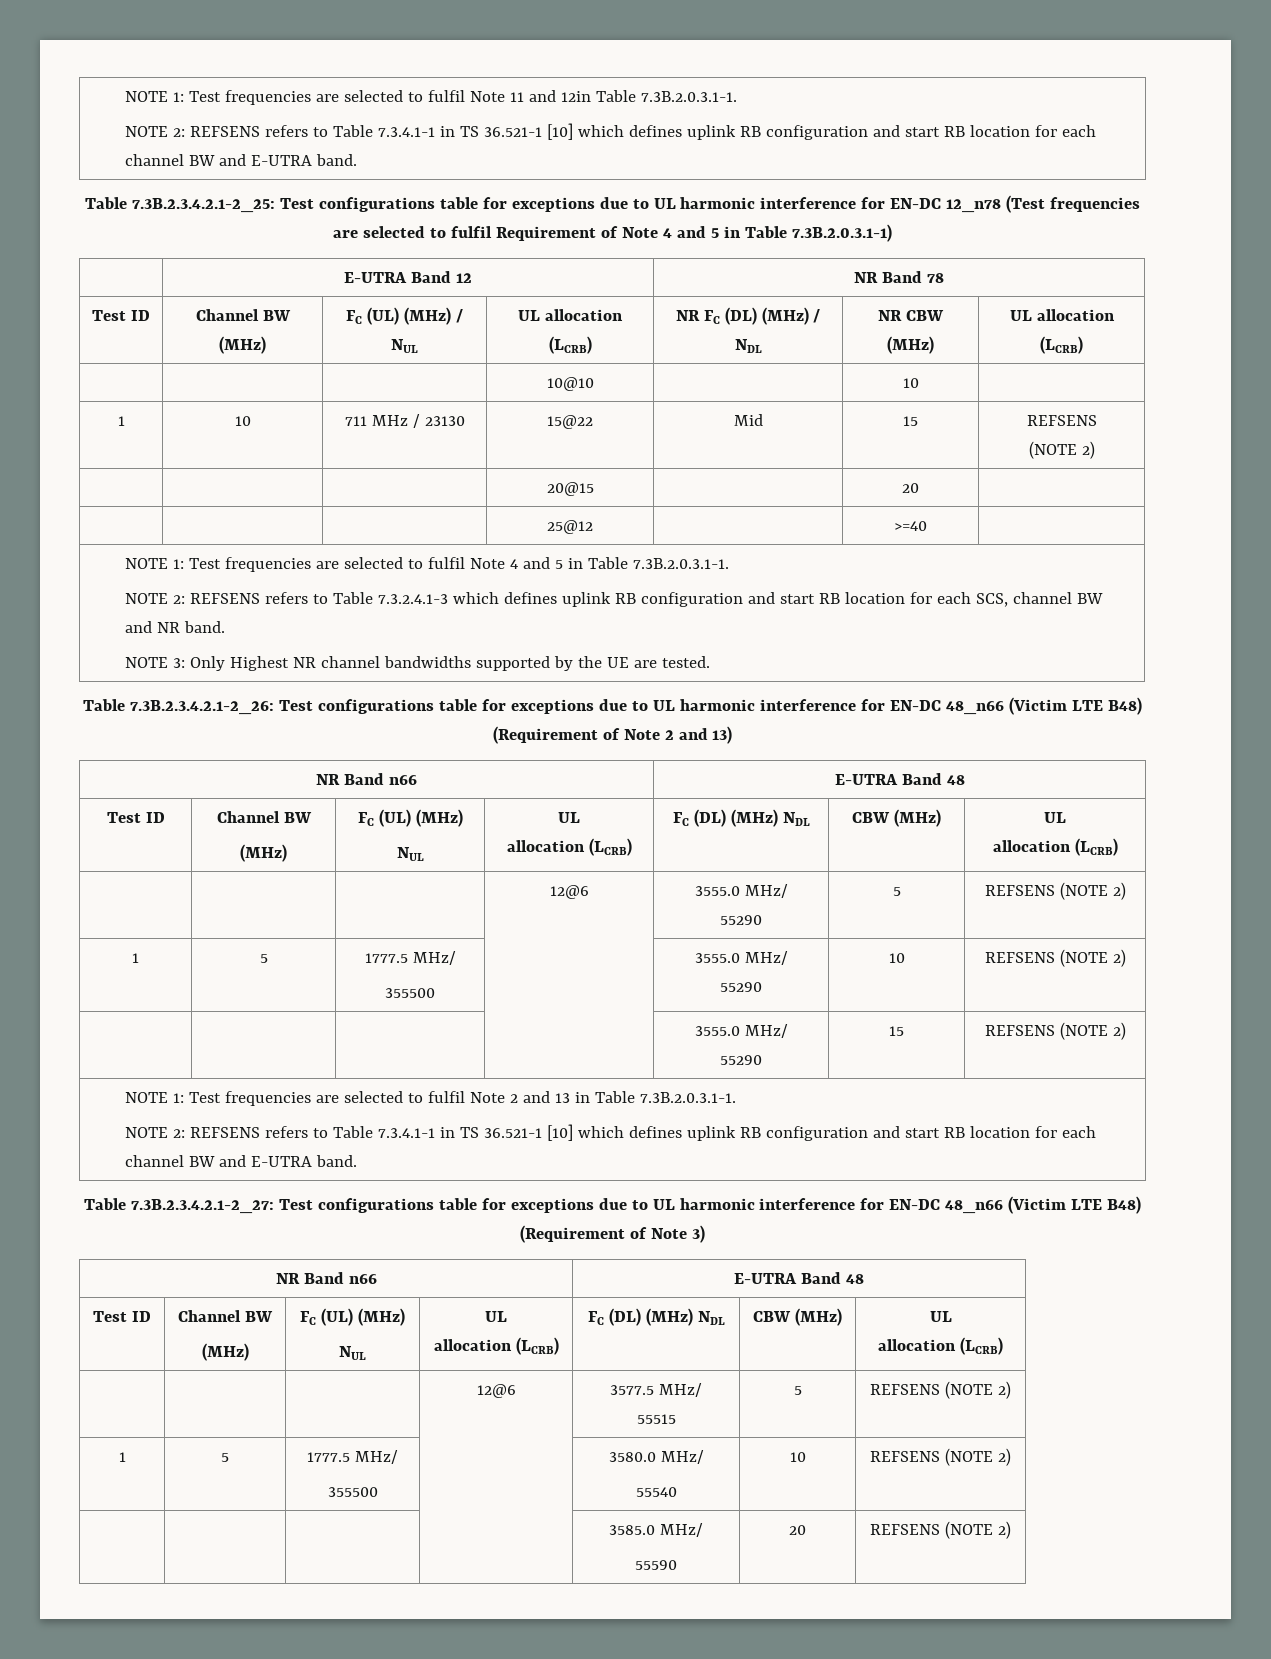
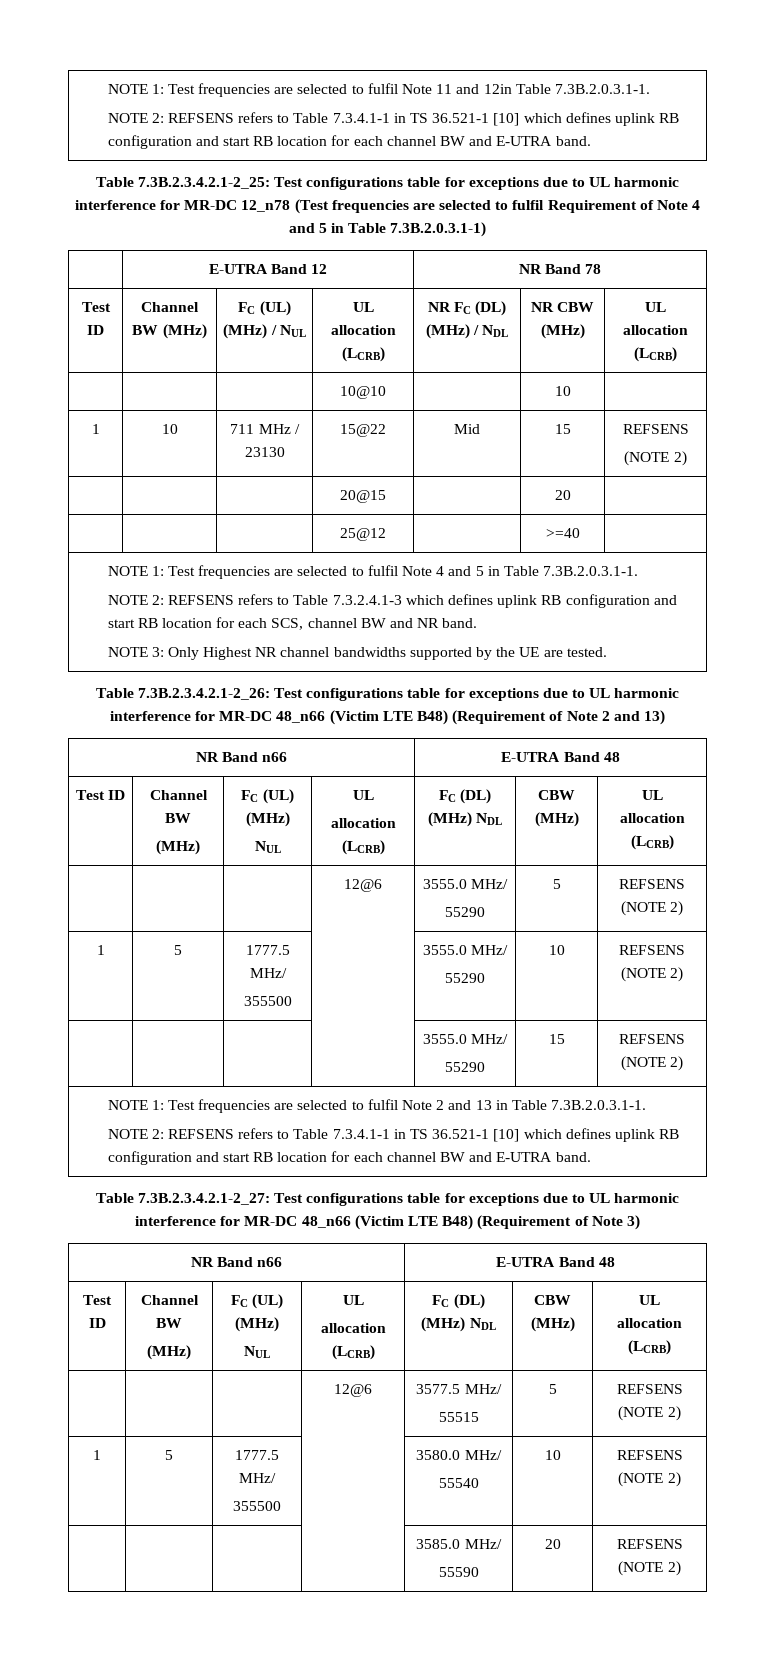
- Table 7.3B.2.3.4.2.1-2_25: Test configurations table for exceptions due to UL harmonic interference for EN-DC 12_n78 (Test frequencies are selected to fulfil Requirement of Note 4 and 5 in Table 7.3B.2.0.3.1-1)
+ Table 7.3B.2.3.4.2.1-2_25: Test configurations table for exceptions due to UL harmonic interference for MR-DC 12_n78 (Test frequencies are selected to fulfil Requirement of Note 4 and 5 in Table 7.3B.2.0.3.1-1)
- Table 7.3B.2.3.4.2.1-2_26: Test configurations table for exceptions due to UL harmonic interference for EN-DC 48_n66 (Victim LTE B48) (Requirement of Note 2 and 13)
+ Table 7.3B.2.3.4.2.1-2_26: Test configurations table for exceptions due to UL harmonic interference for MR-DC 48_n66 (Victim LTE B48) (Requirement of Note 2 and 13)
- Table 7.3B.2.3.4.2.1-2_27: Test configurations table for exceptions due to UL harmonic interference for EN-DC 48_n66 (Victim LTE B48) (Requirement of Note 3)
+ Table 7.3B.2.3.4.2.1-2_27: Test configurations table for exceptions due to UL harmonic interference for MR-DC 48_n66 (Victim LTE B48) (Requirement of Note 3)

